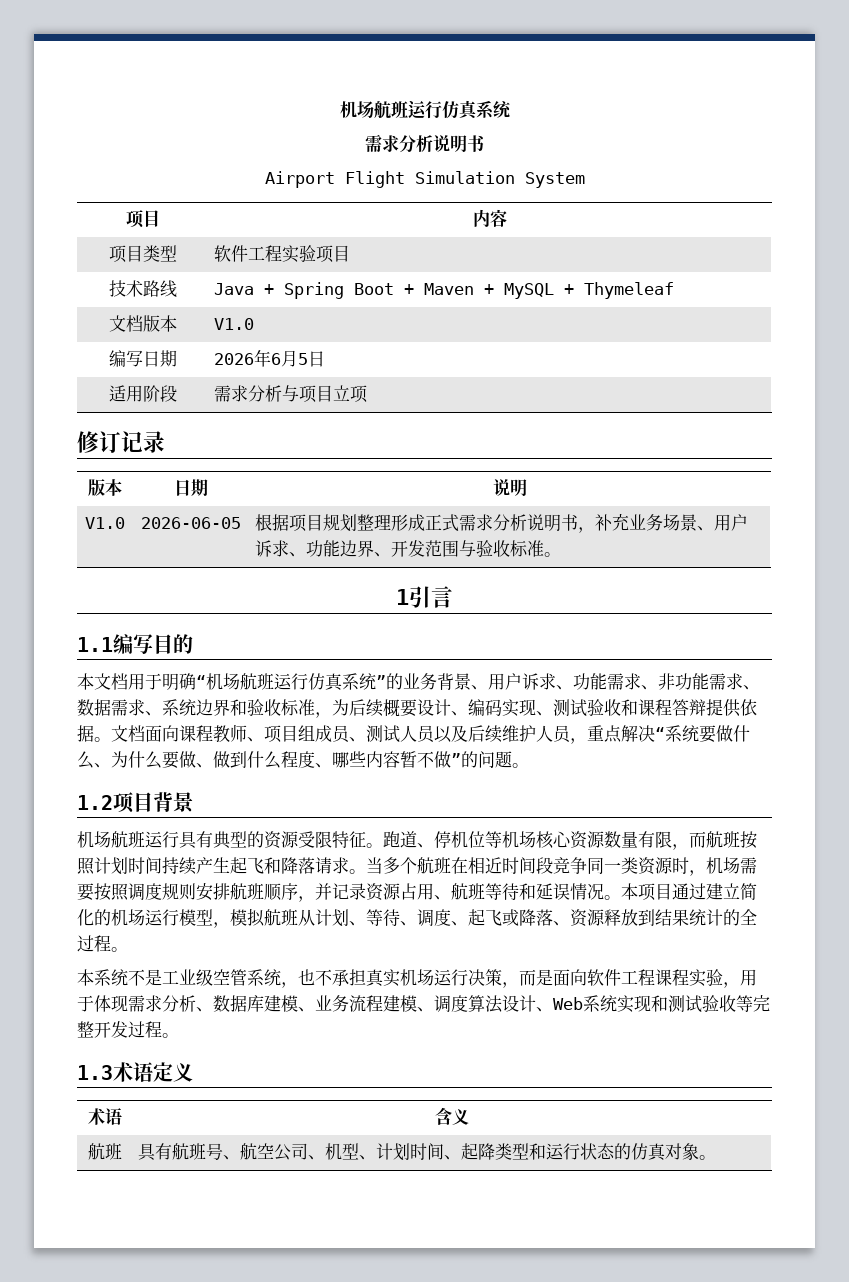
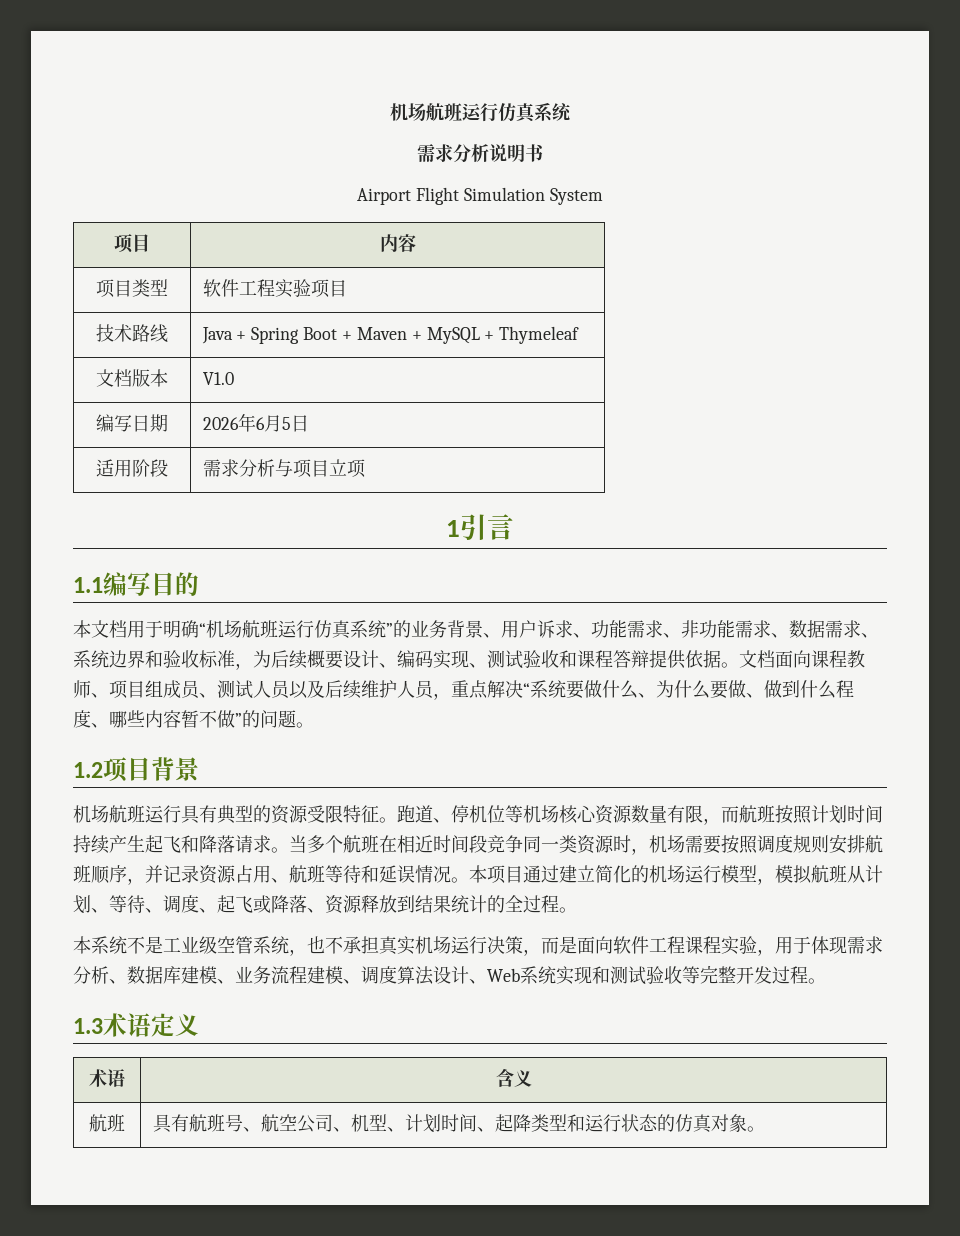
- 修订记录
- 版本 | 日期 | 说明
- V1.0 | 2026-06-05 | 根据项目规划整理形成正式需求分析说明书，补充业务场景、用户诉求、功能边界、开发范围与验收标准。

